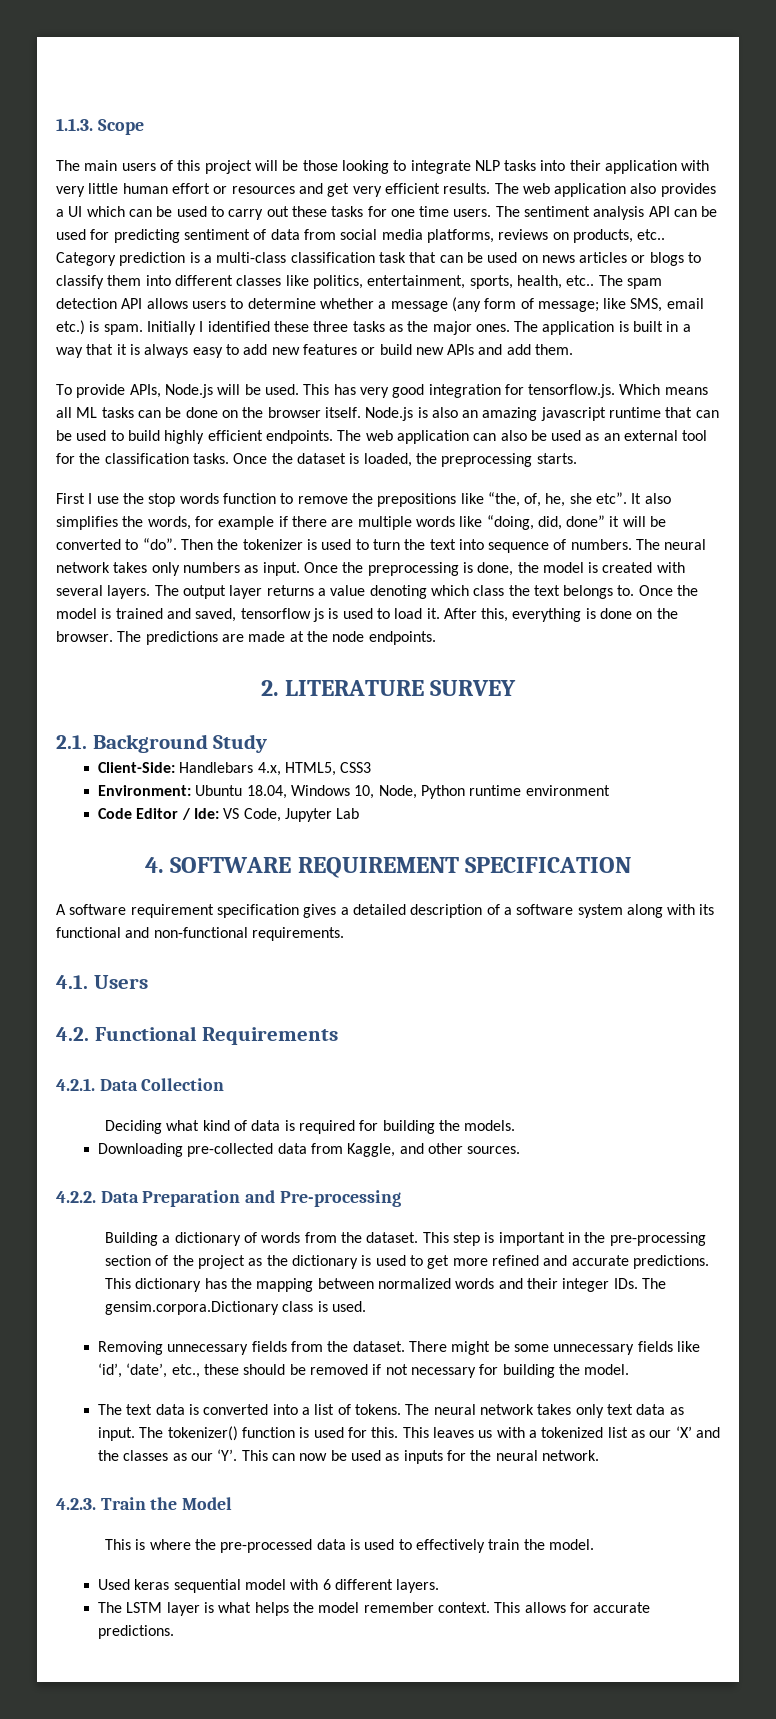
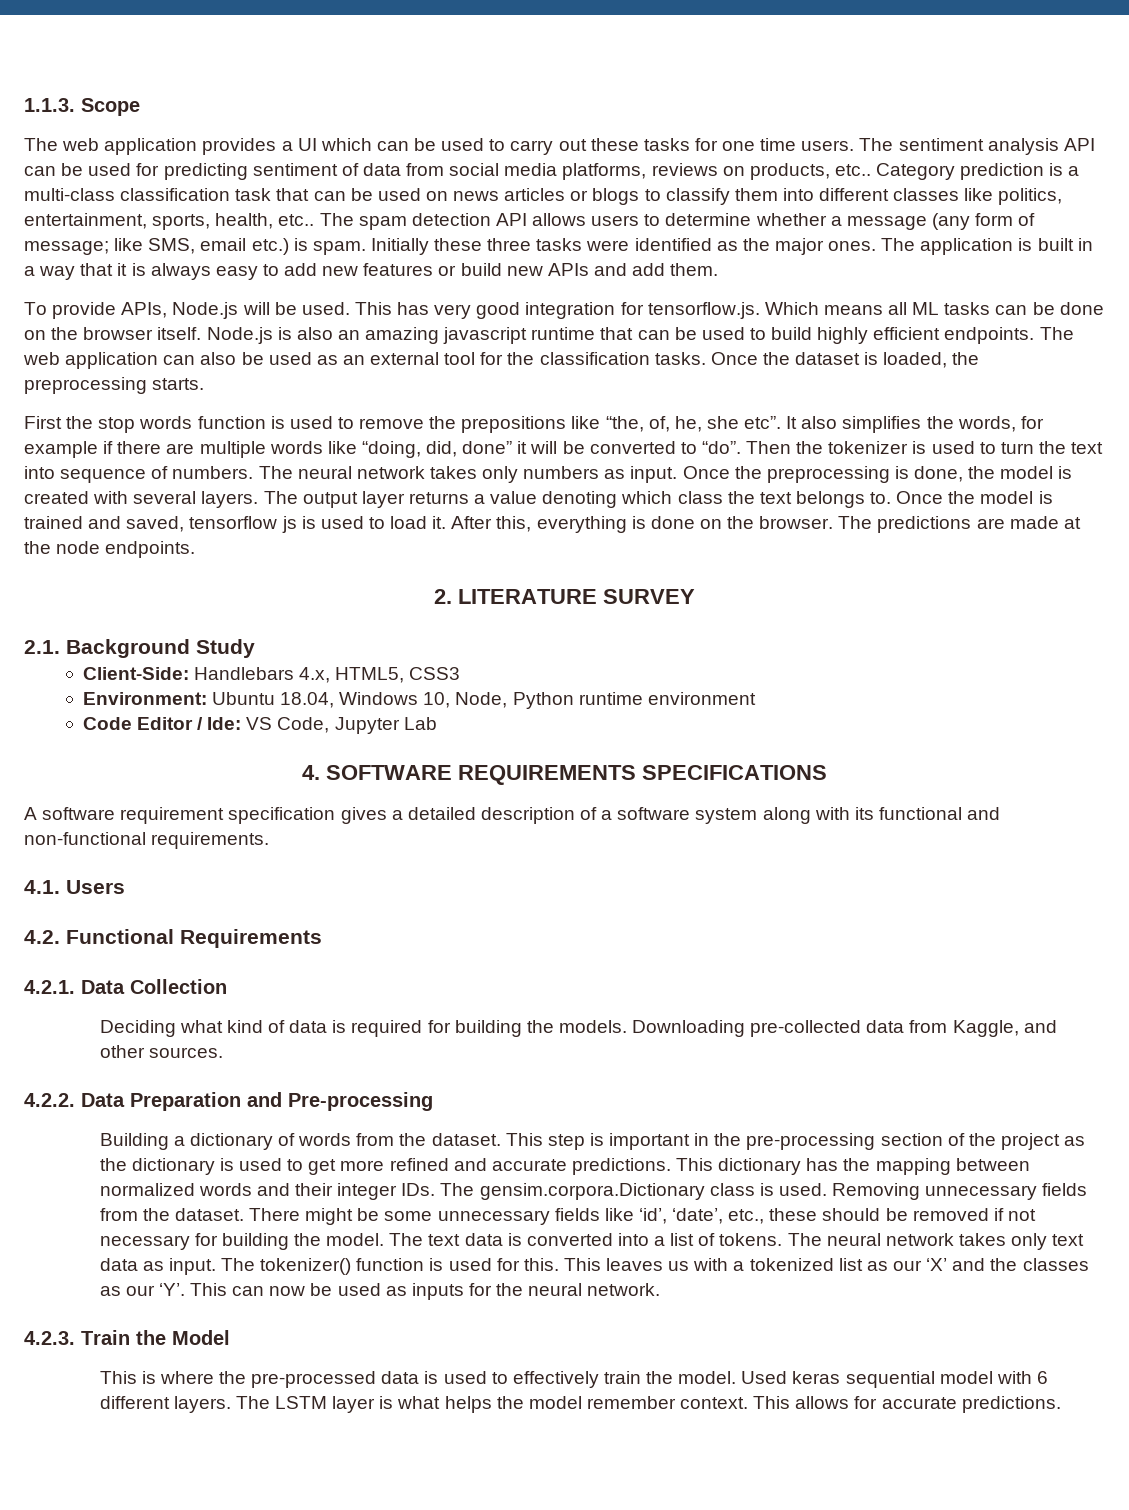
- The main users of this project will be those looking to integrate NLP tasks into their application with very little human effort or resources and get very efficient results. The web application also provides a UI which can be used to carry out these tasks for one time users.
+ The web application provides a UI which can be used to carry out these tasks for one time users.
- Initially I identified these three tasks as the major ones.
+ Initially these three tasks were identified as the major ones.
- First I use the stop words function to remove the prepositions like “the, of, he, she etc”.
+ First the stop words function is used to remove the prepositions like “the, of, he, she etc”.
- 4. SOFTWARE REQUIREMENT SPECIFICATION
+ 4. SOFTWARE REQUIREMENTS SPECIFICATIONS
- Deciding what kind of data is required for building the models.
- Downloading pre-collected data from Kaggle, and other sources.
+ Deciding what kind of data is required for building the models. Downloading pre-collected data from Kaggle, and other sources.
- This dictionary has the mapping between normalized words and their integer IDs. The gensim.corpora.Dictionary class is used.
- Removing unnecessary fields from the dataset.
+ This dictionary has the mapping between normalized words and their integer IDs. The gensim.corpora.Dictionary class is used. Removing unnecessary fields from the dataset.
- There might be some unnecessary fields like ‘id’, ‘date’, etc., these should be removed if not necessary for building the model.
- The text data is converted into a list of tokens.
+ There might be some unnecessary fields like ‘id’, ‘date’, etc., these should be removed if not necessary for building the model. The text data is converted into a list of tokens.
- This is where the pre-processed data is used to effectively train the model.
- Used keras sequential model with 6 different layers.
- The LSTM layer is what helps the model remember context.
+ This is where the pre-processed data is used to effectively train the model. Used keras sequential model with 6 different layers. The LSTM layer is what helps the model remember context.

